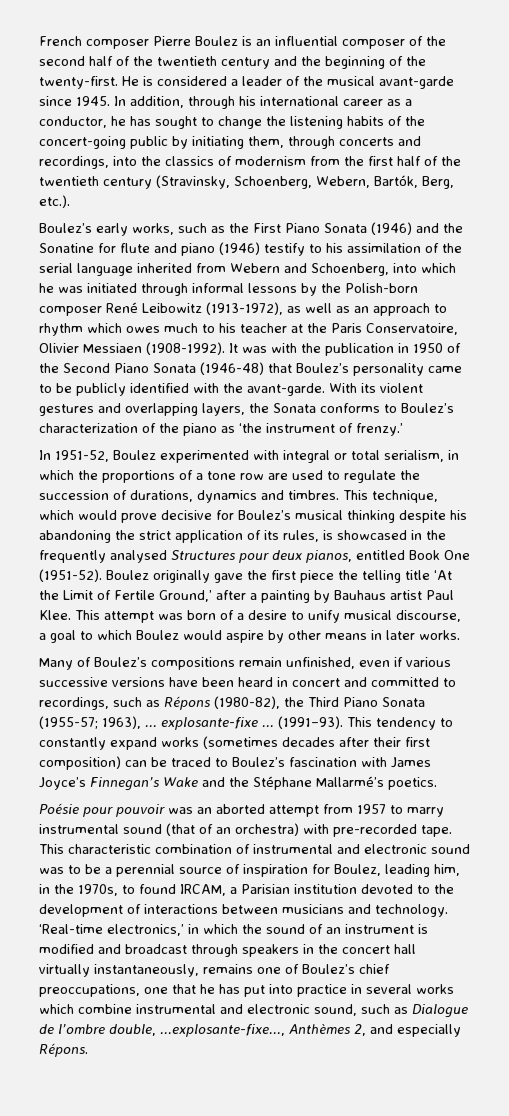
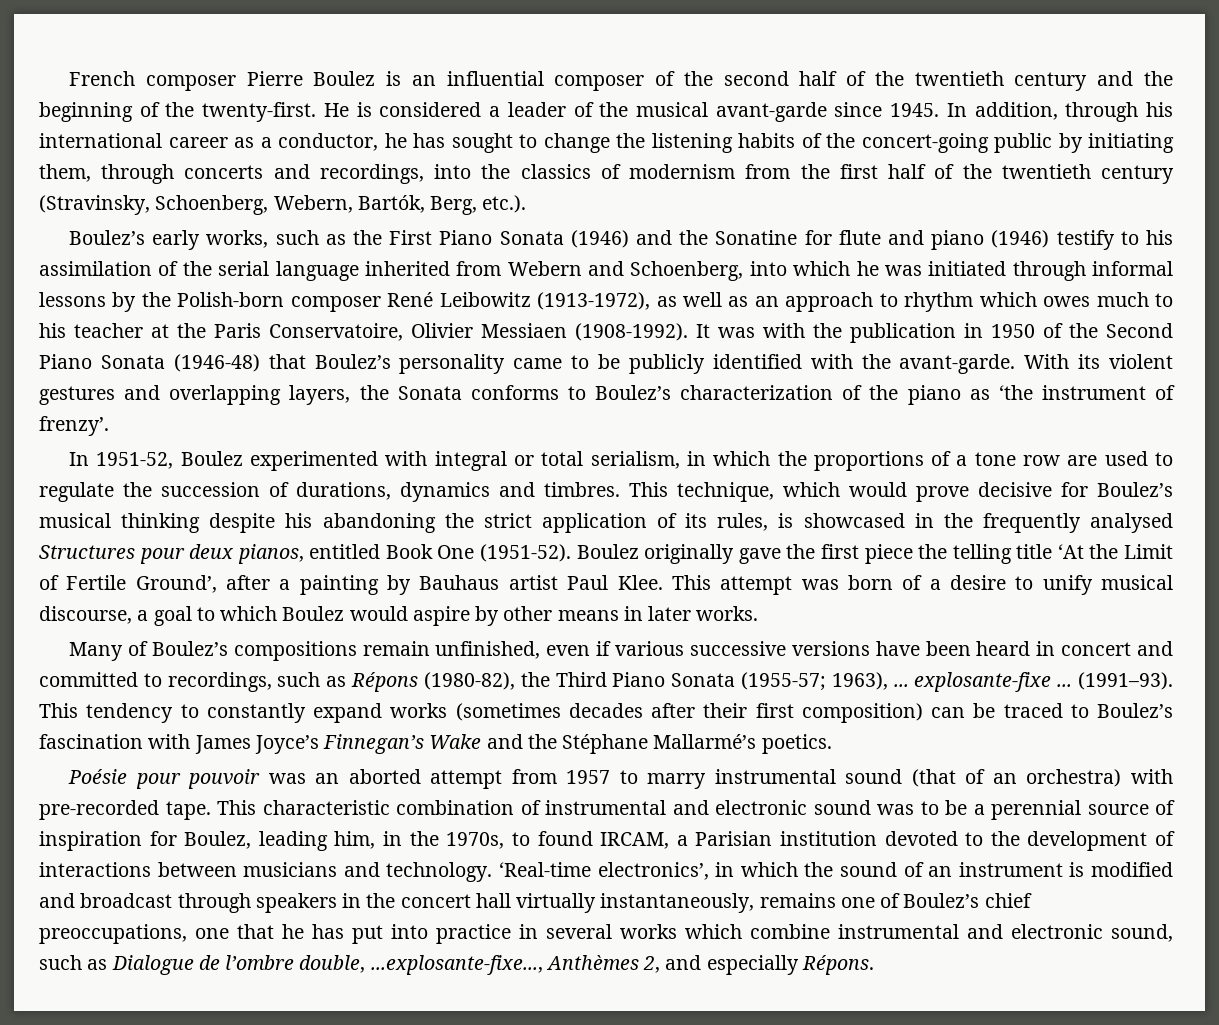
- With its violent gestures and overlapping layers, the Sonata conforms to Boulez’s characterization of the piano as ‘the instrument of frenzy.’
+ With its violent gestures and overlapping layers, the Sonata conforms to Boulez’s characterization of the piano as ‘the instrument of frenzy’.
- Boulez originally gave the first piece the telling title ‘At the Limit of Fertile Ground,’ after a painting by Bauhaus artist Paul Klee.
+ Boulez originally gave the first piece the telling title ‘At the Limit of Fertile Ground’, after a painting by Bauhaus artist Paul Klee.
- ‘Real-time electronics,’ in which the sound of an instrument is modified and broadcast through speakers in the concert hall virtually instantaneously, remains one of Boulez’s chief preoccupations, one that he has put into practice in several works which combine instrumental and electronic sound, such as Dialogue de l’ombre double, ...explosante-fixe..., Anthèmes 2, and especially Répons.
+ ‘Real-time electronics’, in which the sound of an instrument is modified and broadcast through speakers in the concert hall virtually instantaneously, remains one of Boulez’s chief preoccupations, one that he has put into practice in several works which combine instrumental and electronic sound, such as Dialogue de l’ombre double, ...explosante-fixe..., Anthèmes 2, and especially Répons.

